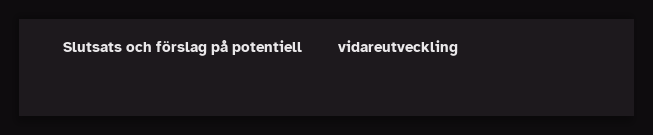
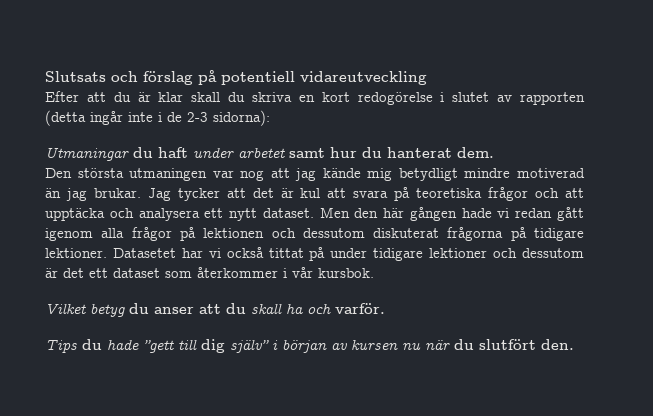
+ Efter att du är klar skall du skriva en kort redogörelse i slutet av rapporten (detta ingår inte i de 2-3 sidorna):
+ Utmaningar du haft under arbetet samt hur du hanterat dem.
+ Den största utmaningen var nog att jag kände mig betydligt mindre motiverad än jag brukar. Jag tycker att det är kul att svara på teoretiska frågor och att upptäcka och analysera ett nytt dataset. Men den här gången hade vi redan gått igenom alla frågor på lektionen och dessutom diskuterat frågorna på tidigare lektioner. Datasetet har vi också tittat på under tidigare lektioner och dessutom är det ett dataset som återkommer i vår kursbok.
+ Vilket betyg du anser att du skall ha och varför.
+ Tips du hade ”gett till dig själv” i början av kursen nu när du slutfört den.

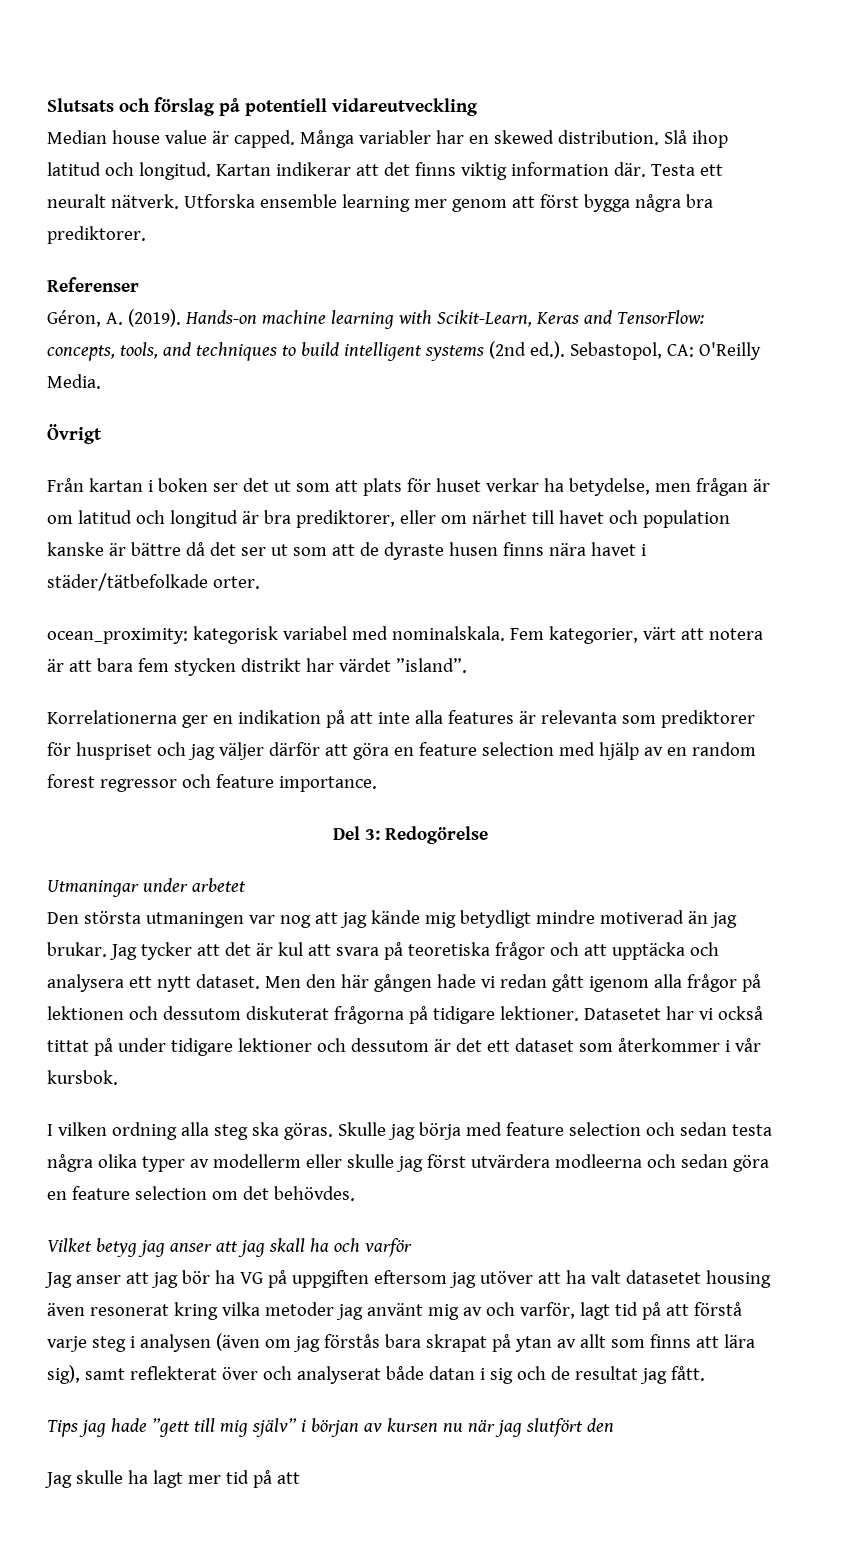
- Efter att du är klar skall du skriva en kort redogörelse i slutet av rapporten (detta ingår inte i de 2-3 sidorna):
+ Median house value är capped. Många variabler har en skewed distribution. Slå ihop latitud och longitud. Kartan indikerar att det finns viktig information där. Testa ett neuralt nätverk. Utforska ensemble learning mer genom att först bygga några bra prediktorer.
+ Referenser
+ Géron, A. (2019). Hands-on machine learning with Scikit-Learn, Keras and TensorFlow: concepts, tools, and techniques to build intelligent systems (2nd ed.). Sebastopol, CA: O'Reilly Media.
+ Övrigt
+ Från kartan i boken ser det ut som att plats för huset verkar ha betydelse, men frågan är om latitud och longitud är bra prediktorer, eller om närhet till havet och population kanske är bättre då det ser ut som att de dyraste husen finns nära havet i städer/tätbefolkade orter.
+ ocean_proximity: kategorisk variabel med nominalskala. Fem kategorier, värt att notera är att bara fem stycken distrikt har värdet ”island”.
+ Korrelationerna ger en indikation på att inte alla features är relevanta som prediktorer för huspriset och jag väljer därför att göra en feature selection med hjälp av en random forest regressor och feature importance.
+ Del 3: Redogörelse
- Utmaningar du haft under arbetet samt hur du hanterat dem.
+ Utmaningar under arbetet
+ I vilken ordning alla steg ska göras. Skulle jag börja med feature selection och sedan testa några olika typer av modellerm eller skulle jag först utvärdera modleerna och sedan göra en feature selection om det behövdes.
- Vilket betyg du anser att du skall ha och varför.
+ Vilket betyg jag anser att jag skall ha och varför
+ Jag anser att jag bör ha VG på uppgiften eftersom jag utöver att ha valt datasetet housing även resonerat kring vilka metoder jag använt mig av och varför, lagt tid på att förstå varje steg i analysen (även om jag förstås bara skrapat på ytan av allt som finns att lära sig), samt reflekterat över och analyserat både datan i sig och de resultat jag fått.
- Tips du hade ”gett till dig själv” i början av kursen nu när du slutfört den.
+ Tips jag hade ”gett till mig själv” i början av kursen nu när jag slutfört den
+ Jag skulle ha lagt mer tid på att

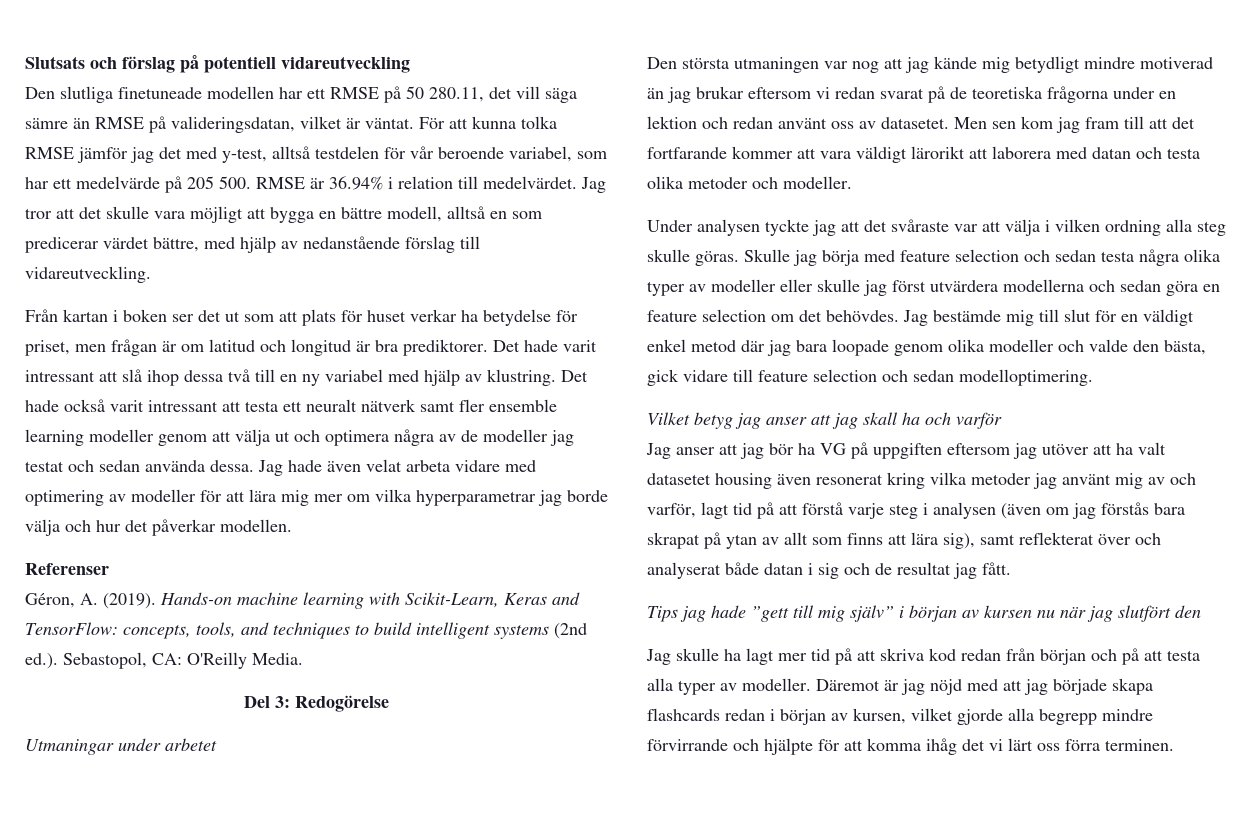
- Median house value är capped. Många variabler har en skewed distribution. Slå ihop latitud och longitud. Kartan indikerar att det finns viktig information där. Testa ett neuralt nätverk. Utforska ensemble learning mer genom att först bygga några bra prediktorer.
+ Den slutliga finetuneade modellen har ett RMSE på 50 280.11, det vill säga sämre än RMSE på valideringsdatan, vilket är väntat. För att kunna tolka RMSE jämför jag det med y-test, alltså testdelen för vår beroende variabel, som har ett medelvärde på 205 500. RMSE är 36.94% i relation till medelvärdet. Jag tror att det skulle vara möjligt att bygga en bättre modell, alltså en som predicerar värdet bättre, med hjälp av nedanstående förslag till vidareutveckling.
+ Från kartan i boken ser det ut som att plats för huset verkar ha betydelse för priset, men frågan är om latitud och longitud är bra prediktorer. Det hade varit intressant att slå ihop dessa två till en ny variabel med hjälp av klustring. Det hade också varit intressant att testa ett neuralt nätverk samt fler ensemble learning modeller genom att välja ut och optimera några av de modeller jag testat och sedan använda dessa. Jag hade även velat arbeta vidare med optimering av modeller för att lära mig mer om vilka hyperparametrar jag borde välja och hur det påverkar modellen.
- Övrigt
- Från kartan i boken ser det ut som att plats för huset verkar ha betydelse, men frågan är om latitud och longitud är bra prediktorer, eller om närhet till havet och population kanske är bättre då det ser ut som att de dyraste husen finns nära havet i städer/tätbefolkade orter.
- ocean_proximity: kategorisk variabel med nominalskala. Fem kategorier, värt att notera är att bara fem stycken distrikt har värdet ”island”.
- Korrelationerna ger en indikation på att inte alla features är relevanta som prediktorer för huspriset och jag väljer därför att göra en feature selection med hjälp av en random forest regressor och feature importance.
- Den största utmaningen var nog att jag kände mig betydligt mindre motiverad än jag brukar. Jag tycker att det är kul att svara på teoretiska frågor och att upptäcka och analysera ett nytt dataset. Men den här gången hade vi redan gått igenom alla frågor på lektionen och dessutom diskuterat frågorna på tidigare lektioner. Datasetet har vi också tittat på under tidigare lektioner och dessutom är det ett dataset som återkommer i vår kursbok.
- I vilken ordning alla steg ska göras.
+ Den största utmaningen var nog att jag kände mig betydligt mindre motiverad än jag brukar eftersom vi redan svarat på de teoretiska frågorna under en lektion och redan använt oss av datasetet. Men sen kom jag fram till att det fortfarande kommer att vara väldigt lärorikt att laborera med datan och testa olika metoder och modeller.
+ Under analysen tyckte jag att det svåraste var att välja i vilken ordning alla steg skulle göras.
- Skulle jag börja med feature selection och sedan testa några olika typer av modellerm eller skulle jag först utvärdera modleerna och sedan göra en feature selection om det behövdes.
+ Skulle jag börja med feature selection och sedan testa några olika typer av modeller eller skulle jag först utvärdera modellerna och sedan göra en feature selection om det behövdes. Jag bestämde mig till slut för en väldigt enkel metod där jag bara loopade genom olika modeller och valde den bästa, gick vidare till feature selection och sedan modelloptimering.
- Jag skulle ha lagt mer tid på att
+ Jag skulle ha lagt mer tid på att skriva kod redan från början och på att testa alla typer av modeller. Däremot är jag nöjd med att jag började skapa flashcards redan i början av kursen, vilket gjorde alla begrepp mindre förvirrande och hjälpte för att komma ihåg det vi lärt oss förra terminen.

